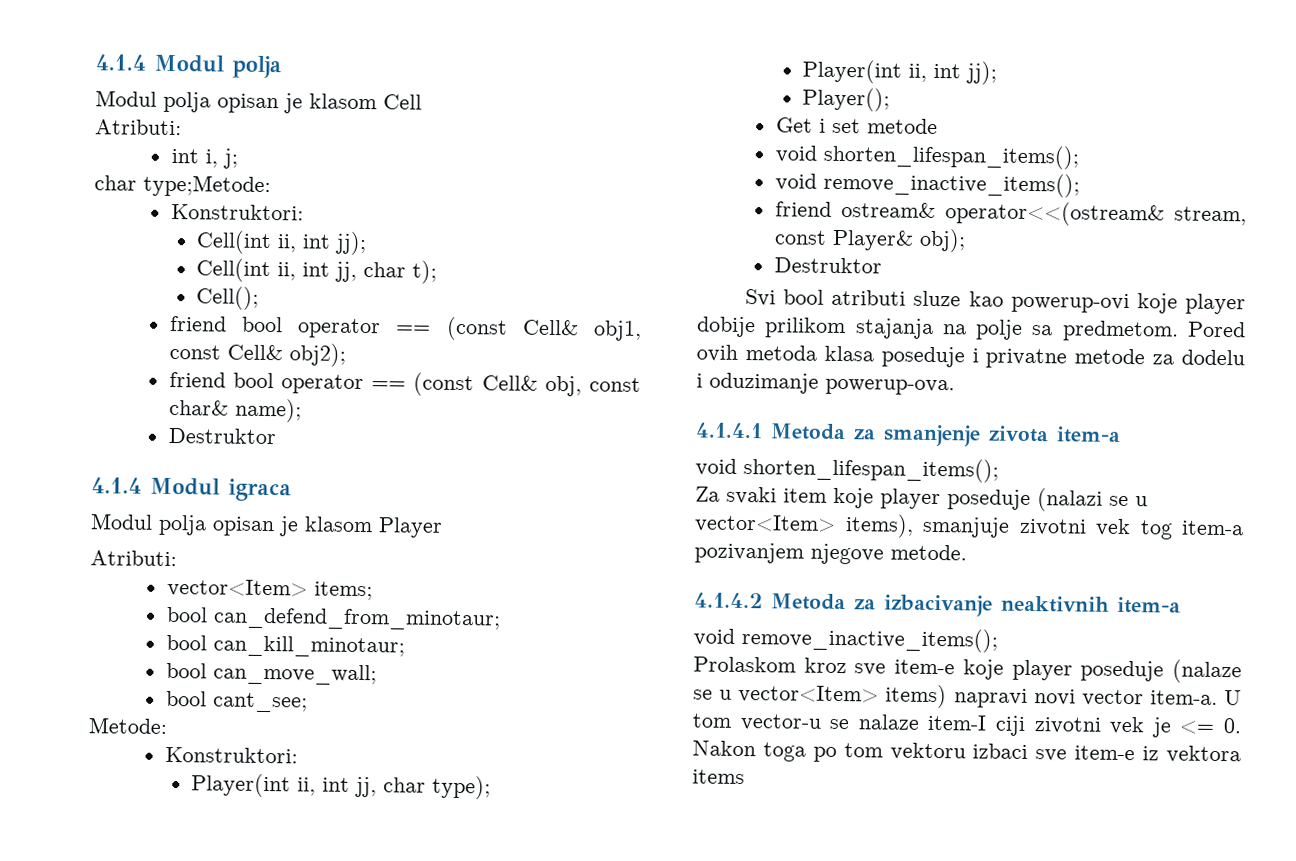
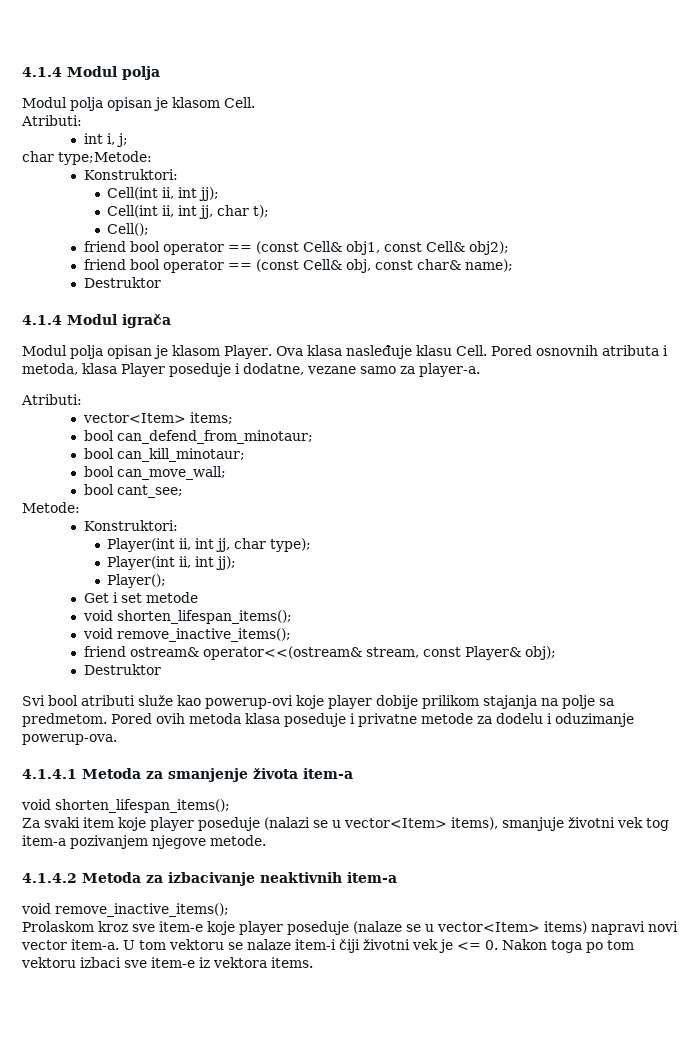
- Modul polja opisan je klasom Cell
+ Modul polja opisan je klasom Cell.
- 4.1.4 Modul igraca
- Modul polja opisan je klasom Player
+ 4.1.4 Modul igrača
+ Modul polja opisan je klasom Player. Ova klasa nasleđuje klasu Cell. Pored osnovnih atributa i metoda, klasa Player poseduje i dodatne, vezane samo za player-a.
- Svi bool atributi sluze kao powerup-ovi koje player dobije prilikom stajanja na polje sa predmetom.
+ Svi bool atributi služe kao powerup-ovi koje player dobije prilikom stajanja na polje sa predmetom.
- 4.1.4.1 Metoda za smanjenje zivota item-a
+ 4.1.4.1 Metoda za smanjenje života item-a
- Za svaki item koje player poseduje (nalazi se u vector<Item> items), smanjuje zivotni vek tog item-a pozivanjem njegove metode.
+ Za svaki item koje player poseduje (nalazi se u vector<Item> items), smanjuje životni vek tog item-a pozivanjem njegove metode.
- U tom vector-u se nalaze item-I ciji zivotni vek je <= 0. Nakon toga po tom vektoru izbaci sve item-e iz vektora items
+ U tom vektoru se nalaze item-i čiji životni vek je <= 0. Nakon toga po tom vektoru izbaci sve item-e iz vektora items.

